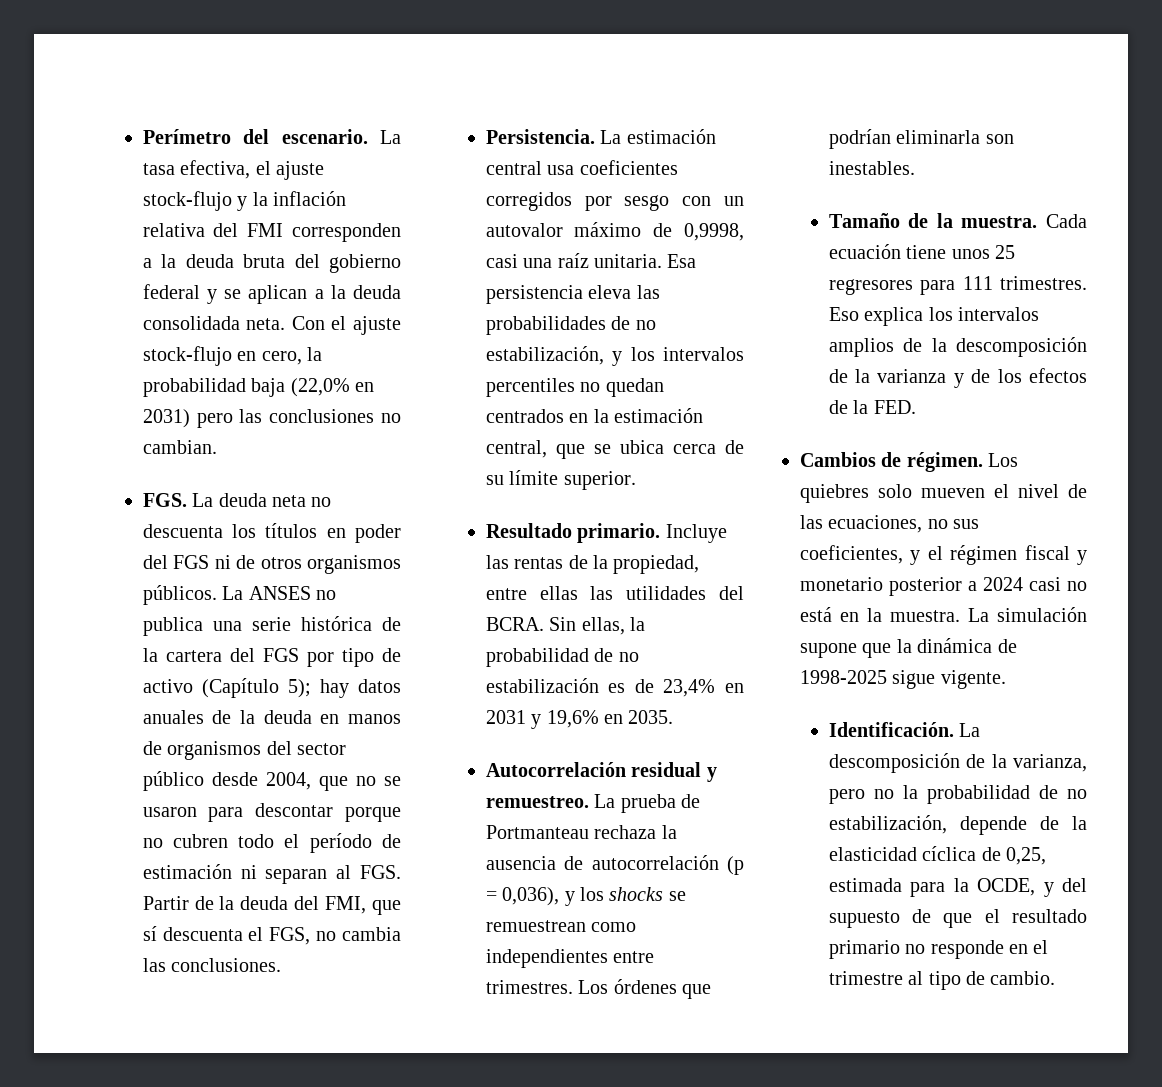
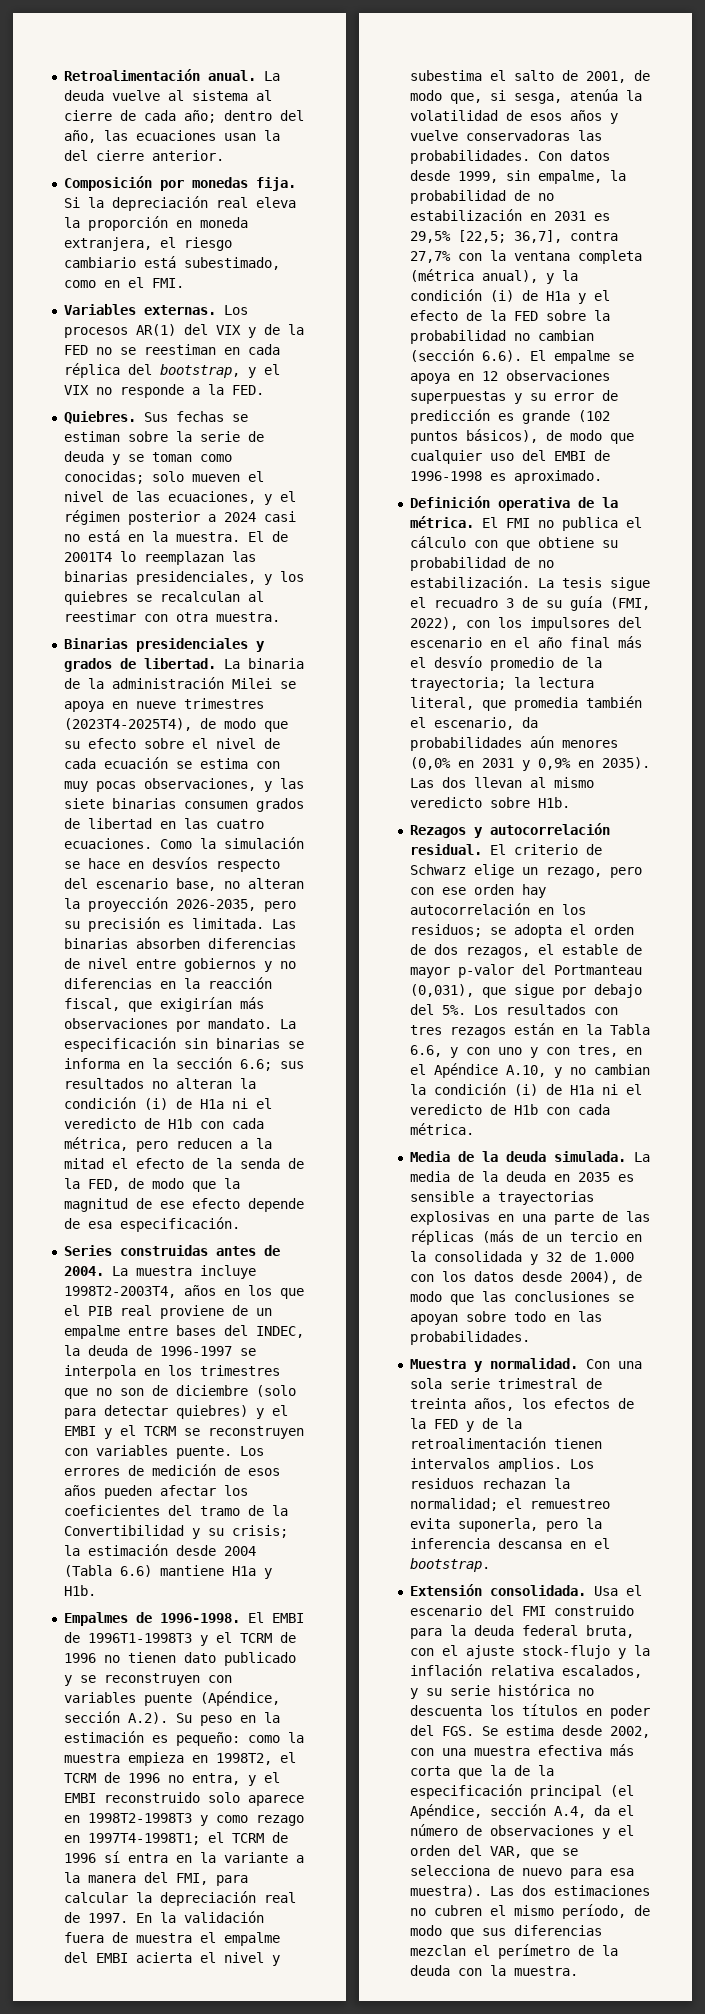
- Perímetro del escenario. La tasa efectiva, el ajuste stock-flujo y la inflación relativa del FMI corresponden a la deuda bruta del gobierno federal y se aplican a la deuda consolidada neta. Con el ajuste stock-flujo en cero, la probabilidad baja (22,0% en 2031) pero las conclusiones no cambian.
- FGS. La deuda neta no descuenta los títulos en poder del FGS ni de otros organismos públicos. La ANSES no publica una serie histórica de la cartera del FGS por tipo de activo (Capítulo 5); hay datos anuales de la deuda en manos de organismos del sector público desde 2004, que no se usaron para descontar porque no cubren todo el período de estimación ni separan al FGS. Partir de la deuda del FMI, que sí descuenta el FGS, no cambia las conclusiones.
- Persistencia. La estimación central usa coeficientes corregidos por sesgo con un autovalor máximo de 0,9998, casi una raíz unitaria. Esa persistencia eleva las probabilidades de no estabilización, y los intervalos percentiles no quedan centrados en la estimación central, que se ubica cerca de su límite superior.
- Resultado primario. Incluye las rentas de la propiedad, entre ellas las utilidades del BCRA. Sin ellas, la probabilidad de no estabilización es de 23,4% en 2031 y 19,6% en 2035.
- Autocorrelación residual y remuestreo. La prueba de Portmanteau rechaza la ausencia de autocorrelación (p = 0,036), y los shocks se remuestrean como independientes entre trimestres. Los órdenes que podrían eliminarla son inestables.
- Tamaño de la muestra. Cada ecuación tiene unos 25 regresores para 111 trimestres. Eso explica los intervalos amplios de la descomposición de la varianza y de los efectos de la FED.
- Cambios de régimen. Los quiebres solo mueven el nivel de las ecuaciones, no sus coeficientes, y el régimen fiscal y monetario posterior a 2024 casi no está en la muestra.
+ Retroalimentación anual. La deuda vuelve al sistema al cierre de cada año; dentro del año, las ecuaciones usan la del cierre anterior.
+ Composición por monedas fija. Si la depreciación real eleva la proporción en moneda extranjera, el riesgo cambiario está subestimado, como en el FMI.
+ Variables externas. Los procesos AR(1) del VIX y de la FED no se reestiman en cada réplica del bootstrap, y el VIX no responde a la FED.
+ Quiebres. Sus fechas se estiman sobre la serie de deuda y se toman como conocidas; solo mueven el nivel de las ecuaciones, y el régimen posterior a 2024 casi no está en la muestra.
- La simulación supone que la dinámica de 1998-2025 sigue vigente.
- Identificación. La descomposición de la varianza, pero no la probabilidad de no estabilización, depende de la elasticidad cíclica de 0,25, estimada para la OCDE, y del supuesto de que el resultado primario no responde en el trimestre al tipo de cambio.
+ El de 2001T4 lo reemplazan las binarias presidenciales, y los quiebres se recalculan al reestimar con otra muestra.
+ Binarias presidenciales y grados de libertad. La binaria de la administración Milei se apoya en nueve trimestres (2023T4-2025T4), de modo que su efecto sobre el nivel de cada ecuación se estima con muy pocas observaciones, y las siete binarias consumen grados de libertad en las cuatro ecuaciones. Como la simulación se hace en desvíos respecto del escenario base, no alteran la proyección 2026-2035, pero su precisión es limitada. Las binarias absorben diferencias de nivel entre gobiernos y no diferencias en la reacción fiscal, que exigirían más observaciones por mandato. La especificación sin binarias se informa en la sección 6.6; sus resultados no alteran la condición (i) de H1a ni el veredicto de H1b con cada métrica, pero reducen a la mitad el efecto de la senda de la FED, de modo que la magnitud de ese efecto depende de esa especificación.
+ Series construidas antes de 2004. La muestra incluye 1998T2-2003T4, años en los que el PIB real proviene de un empalme entre bases del INDEC, la deuda de 1996-1997 se interpola en los trimestres que no son de diciembre (solo para detectar quiebres) y el EMBI y el TCRM se reconstruyen con variables puente. Los errores de medición de esos años pueden afectar los coeficientes del tramo de la Convertibilidad y su crisis; la estimación desde 2004 (Tabla 6.6) mantiene H1a y H1b.
+ Empalmes de 1996-1998. El EMBI de 1996T1-1998T3 y el TCRM de 1996 no tienen dato publicado y se reconstruyen con variables puente (Apéndice, sección A.2). Su peso en la estimación es pequeño: como la muestra empieza en 1998T2, el TCRM de 1996 no entra, y el EMBI reconstruido solo aparece en 1998T2-1998T3 y como rezago en 1997T4-1998T1; el TCRM de 1996 sí entra en la variante a la manera del FMI, para calcular la depreciación real de 1997. En la validación fuera de muestra el empalme del EMBI acierta el nivel y subestima el salto de 2001, de modo que, si sesga, atenúa la volatilidad de esos años y vuelve conservadoras las probabilidades. Con datos desde 1999, sin empalme, la probabilidad de no estabilización en 2031 es 29,5% [22,5; 36,7], contra 27,7% con la ventana completa (métrica anual), y la condición (i) de H1a y el efecto de la FED sobre la probabilidad no cambian (sección 6.6). El empalme se apoya en 12 observaciones superpuestas y su error de predicción es grande (102 puntos básicos), de modo que cualquier uso del EMBI de 1996-1998 es aproximado.
+ Definición operativa de la métrica. El FMI no publica el cálculo con que obtiene su probabilidad de no estabilización. La tesis sigue el recuadro 3 de su guía (FMI, 2022), con los impulsores del escenario en el año final más el desvío promedio de la trayectoria; la lectura literal, que promedia también el escenario, da probabilidades aún menores (0,0% en 2031 y 0,9% en 2035). Las dos llevan al mismo veredicto sobre H1b.
+ Rezagos y autocorrelación residual. El criterio de Schwarz elige un rezago, pero con ese orden hay autocorrelación en los residuos; se adopta el orden de dos rezagos, el estable de mayor p-valor del Portmanteau (0,031), que sigue por debajo del 5%. Los resultados con tres rezagos están en la Tabla 6.6, y con uno y con tres, en el Apéndice A.10, y no cambian la condición (i) de H1a ni el veredicto de H1b con cada métrica.
+ Media de la deuda simulada. La media de la deuda en 2035 es sensible a trayectorias explosivas en una parte de las réplicas (más de un tercio en la consolidada y 32 de 1.000 con los datos desde 2004), de modo que las conclusiones se apoyan sobre todo en las probabilidades.
+ Muestra y normalidad. Con una sola serie trimestral de treinta años, los efectos de la FED y de la retroalimentación tienen intervalos amplios. Los residuos rechazan la normalidad; el remuestreo evita suponerla, pero la inferencia descansa en el bootstrap.
+ Extensión consolidada. Usa el escenario del FMI construido para la deuda federal bruta, con el ajuste stock-flujo y la inflación relativa escalados, y su serie histórica no descuenta los títulos en poder del FGS. Se estima desde 2002, con una muestra efectiva más corta que la de la especificación principal (el Apéndice, sección A.4, da el número de observaciones y el orden del VAR, que se selecciona de nuevo para esa muestra). Las dos estimaciones no cubren el mismo período, de modo que sus diferencias mezclan el perímetro de la deuda con la muestra.

